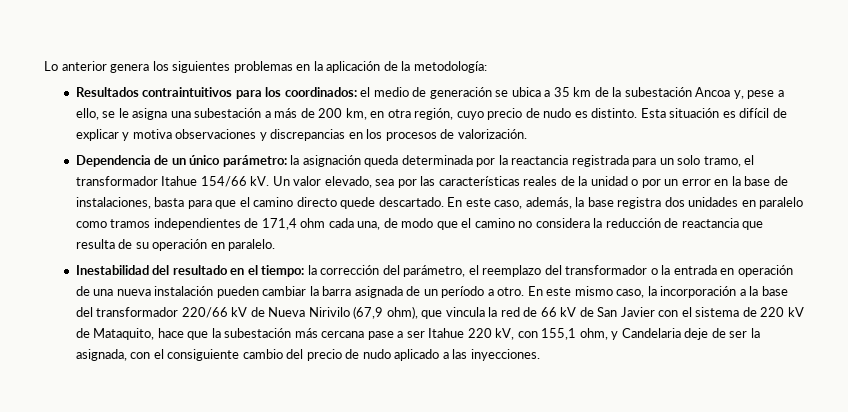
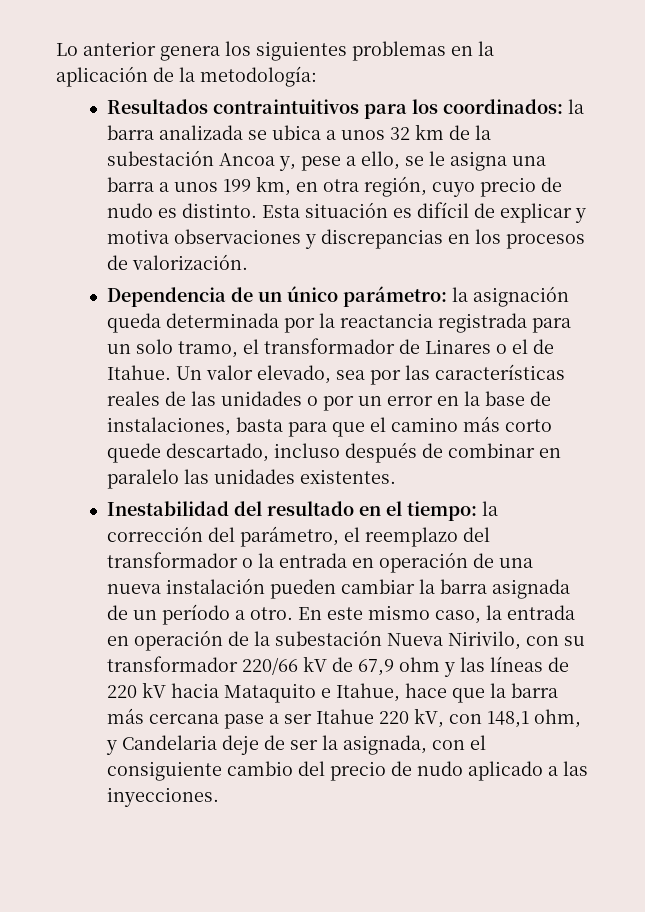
- Resultados contraintuitivos para los coordinados: el medio de generación se ubica a 35 km de la subestación Ancoa y, pese a ello, se le asigna una subestación a más de 200 km, en otra región, cuyo precio de nudo es distinto.
+ Resultados contraintuitivos para los coordinados: la barra analizada se ubica a unos 32 km de la subestación Ancoa y, pese a ello, se le asigna una barra a unos 199 km, en otra región, cuyo precio de nudo es distinto.
- Dependencia de un único parámetro: la asignación queda determinada por la reactancia registrada para un solo tramo, el transformador Itahue 154/66 kV.
+ Dependencia de un único parámetro: la asignación queda determinada por la reactancia registrada para un solo tramo, el transformador de Linares o el de Itahue.
- Un valor elevado, sea por las características reales de la unidad o por un error en la base de instalaciones, basta para que el camino directo quede descartado. En este caso, además, la base registra dos unidades en paralelo como tramos independientes de 171,4 ohm cada una, de modo que el camino no considera la reducción de reactancia que resulta de su operación en paralelo.
+ Un valor elevado, sea por las características reales de las unidades o por un error en la base de instalaciones, basta para que el camino más corto quede descartado, incluso después de combinar en paralelo las unidades existentes.
- En este mismo caso, la incorporación a la base del transformador 220/66 kV de Nueva Nirivilo (67,9 ohm), que vincula la red de 66 kV de San Javier con el sistema de 220 kV de Mataquito, hace que la subestación más cercana pase a ser Itahue 220 kV, con 155,1 ohm, y Candelaria deje de ser la asignada, con el consiguiente cambio del precio de nudo aplicado a las inyecciones.
+ En este mismo caso, la entrada en operación de la subestación Nueva Nirivilo, con su transformador 220/66 kV de 67,9 ohm y las líneas de 220 kV hacia Mataquito e Itahue, hace que la barra más cercana pase a ser Itahue 220 kV, con 148,1 ohm, y Candelaria deje de ser la asignada, con el consiguiente cambio del precio de nudo aplicado a las inyecciones.

